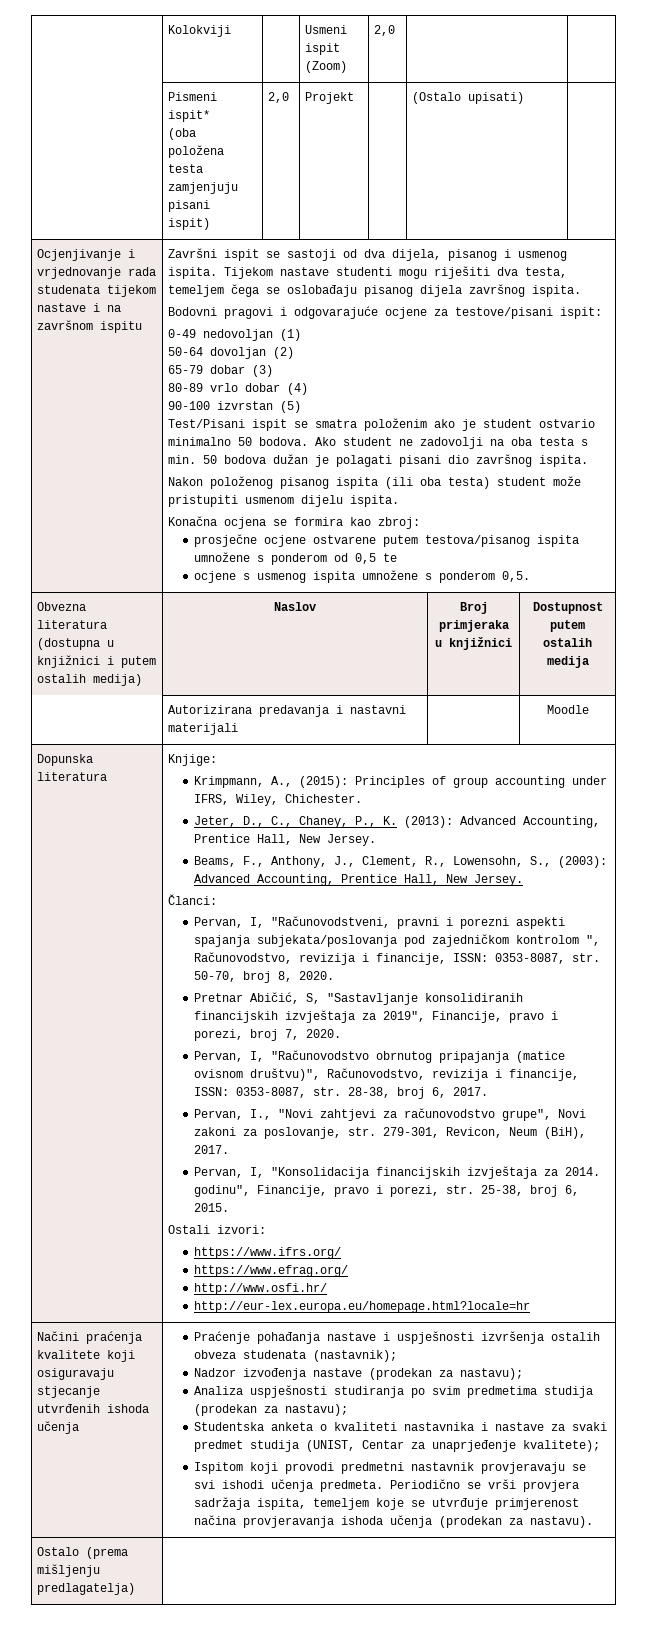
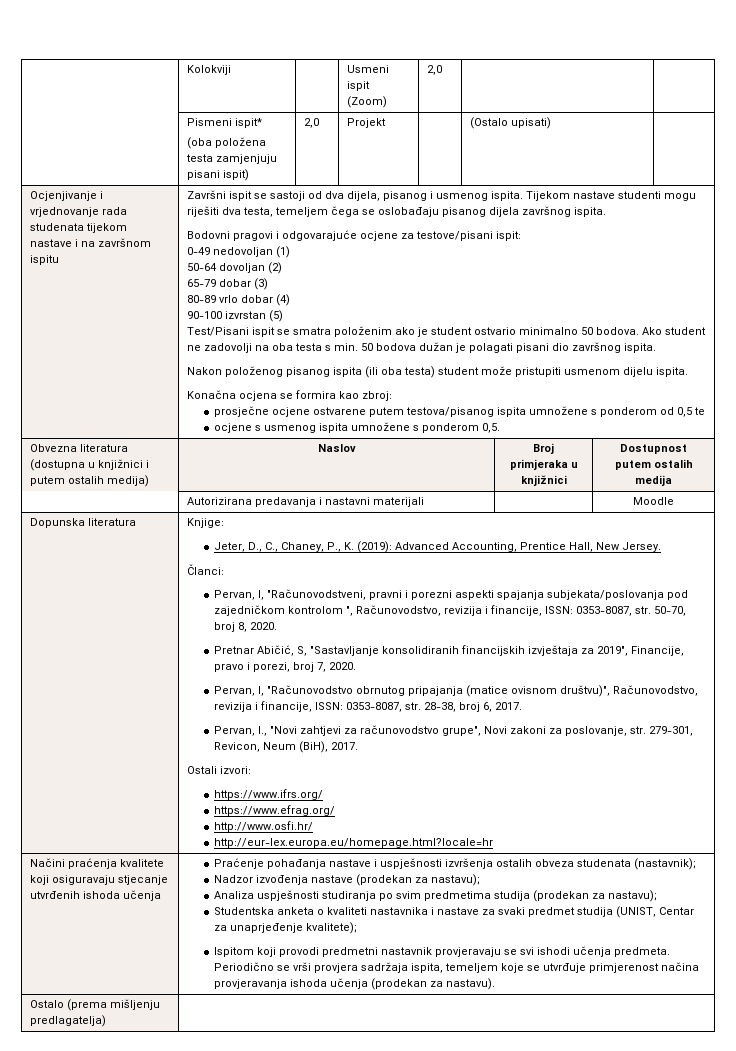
- Krimpmann, A., (2015): Principles of group accounting under IFRS, Wiley, Chichester.
- Jeter, D., C., Chaney, P., K. (2013): Advanced Accounting, Prentice Hall, New Jersey.
- Beams, F., Anthony, J., Clement, R., Lowensohn, S., (2003): Advanced Accounting, Prentice Hall, New Jersey.
+ Jeter, D., C., Chaney, P., K. (2019): Advanced Accounting, Prentice Hall, New Jersey.
- Pervan, I, "Konsolidacija financijskih izvještaja za 2014. godinu", Financije, pravo i porezi, str. 25-38, broj 6, 2015.

